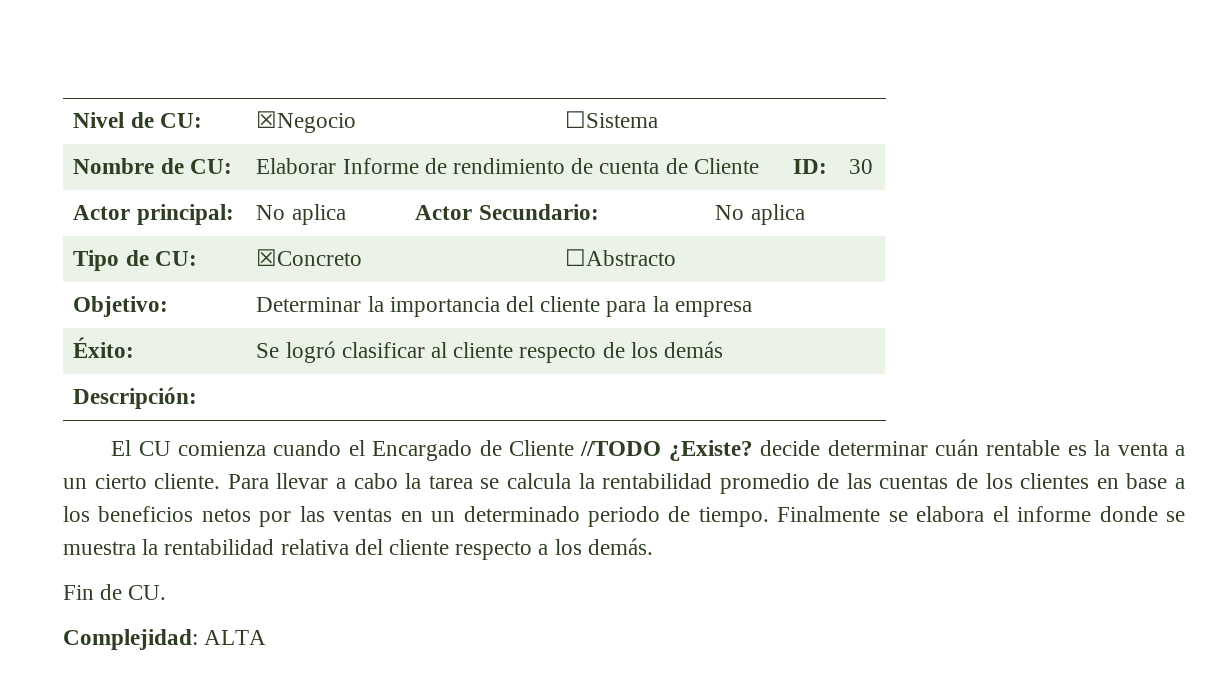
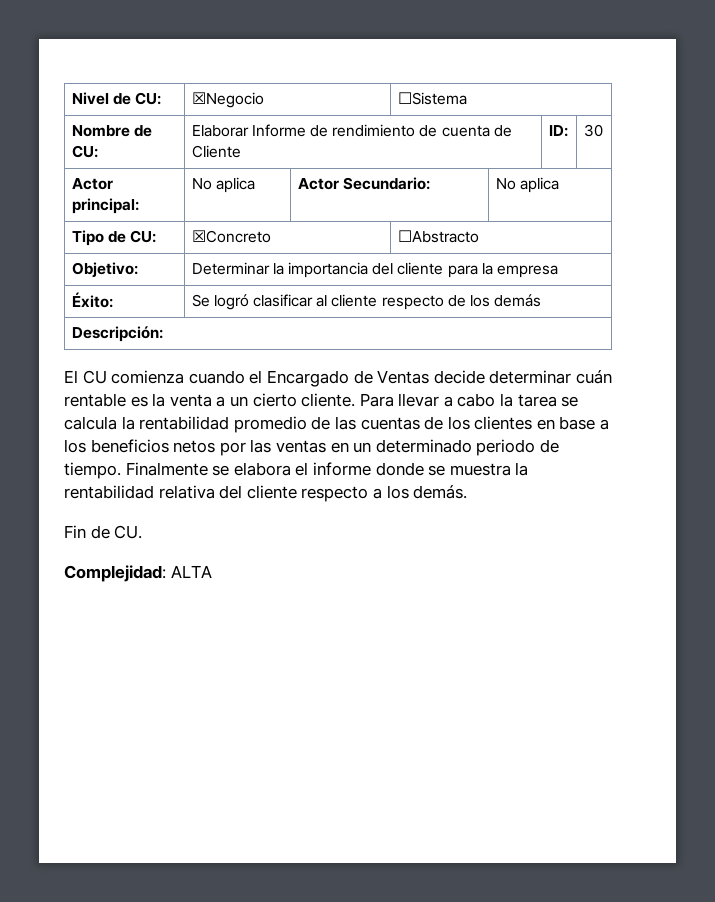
- El CU comienza cuando el Encargado de Cliente //TODO ¿Existe? decide determinar cuán rentable es la venta a un cierto cliente.
+ El CU comienza cuando el Encargado de Ventas decide determinar cuán rentable es la venta a un cierto cliente.

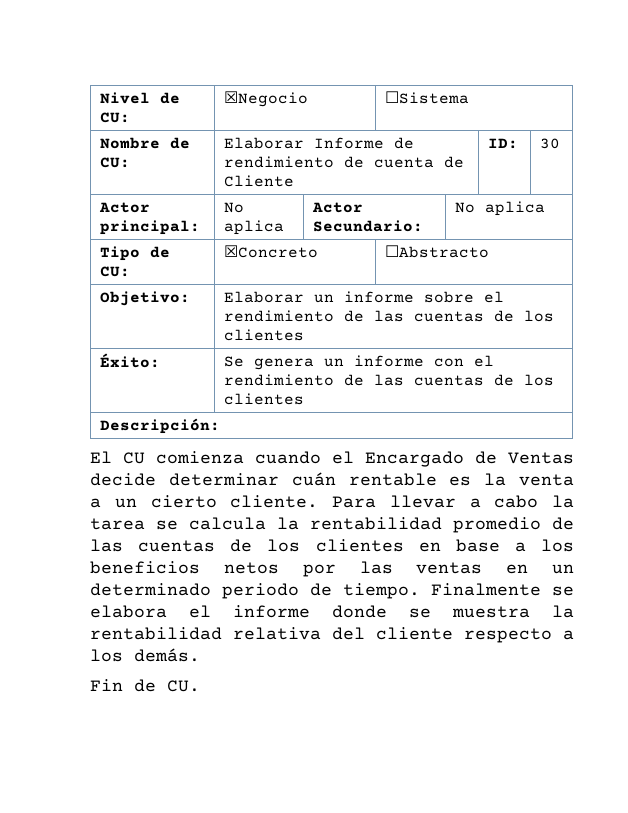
- Objetivo: | Determinar la importancia del cliente para la empresa
- Éxito: | Se logró clasificar al cliente respecto de los demás
+ Objetivo: | Elaborar un informe sobre el rendimiento de las cuentas de los clientes
+ Éxito: | Se genera un informe con el rendimiento de las cuentas de los clientes
- Complejidad: ALTA

